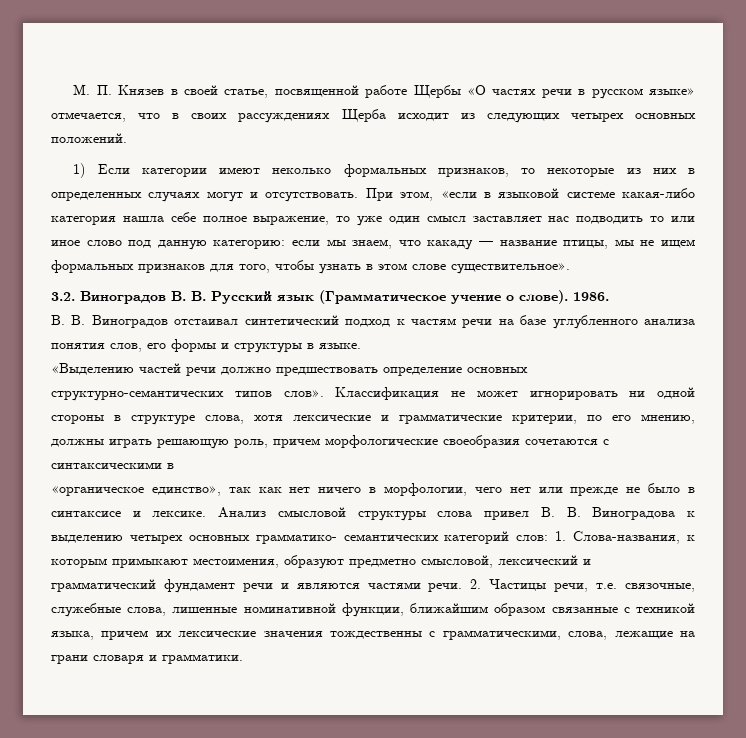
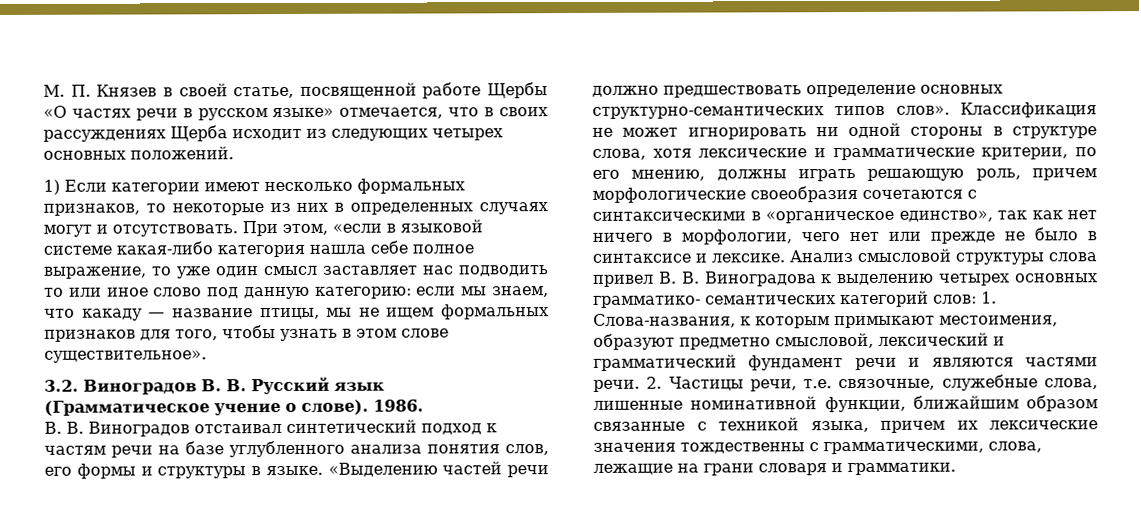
- 1) Если категории имеют неколько формальных признаков, то некоторые из них в определенных случаях могут и отсутствовать.
+ 1) Если категории имеют несколько формальных признаков, то некоторые из них в определенных случаях могут и отсутствовать.
- В. В. Виноградов отстаивал синтетический подход к частям речи на базе углубленного анализа понятия слов, его формы и структуры в языке.
- «Выделению частей речи должно предшествовать определение основных структурно-семантических типов слов».
+ В. В. Виноградов отстаивал синтетический подход к частям речи на базе углубленного анализа понятия слов, его формы и структуры в языке. «Выделению частей речи должно предшествовать определение основных структурно-семантических типов слов».
- Классификация не может игнорировать ни одной стороны в структуре слова, хотя лексические и грамматические критерии, по его мнению, должны играть решающую роль, причем морфологические своеобразия сочетаются с синтаксическими в
- «органическое единство», так как нет ничего в морфологии, чего нет или прежде не было в синтаксисе и лексике.
+ Классификация не может игнорировать ни одной стороны в структуре слова, хотя лексические и грамматические критерии, по его мнению, должны играть решающую роль, причем морфологические своеобразия сочетаются с синтаксическими в «органическое единство», так как нет ничего в морфологии, чего нет или прежде не было в синтаксисе и лексике.

